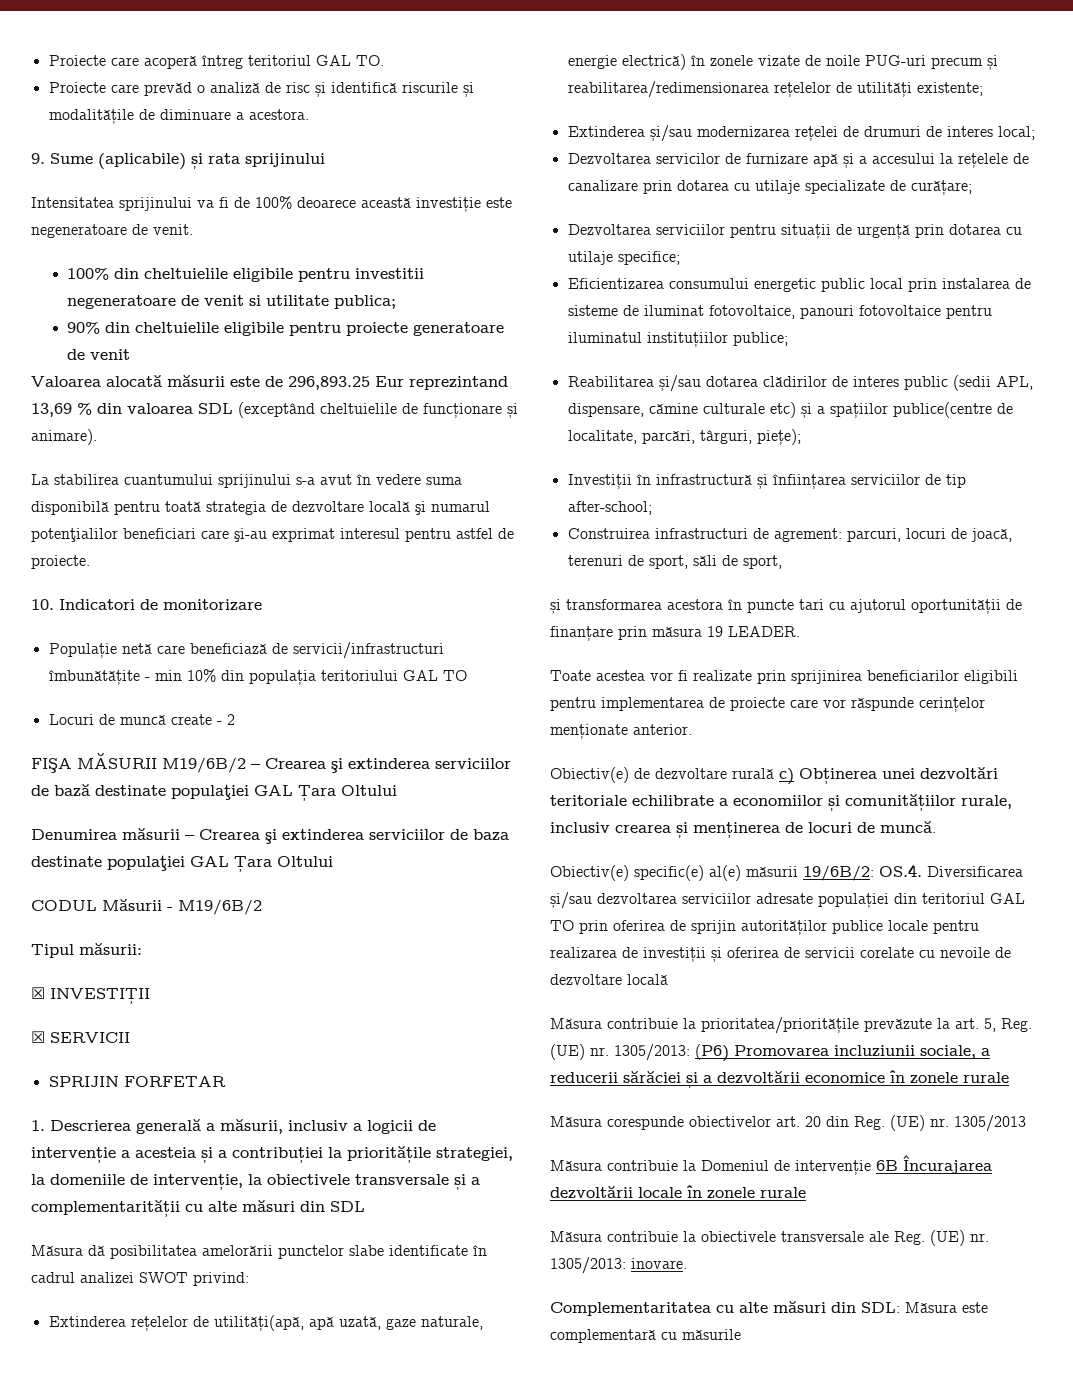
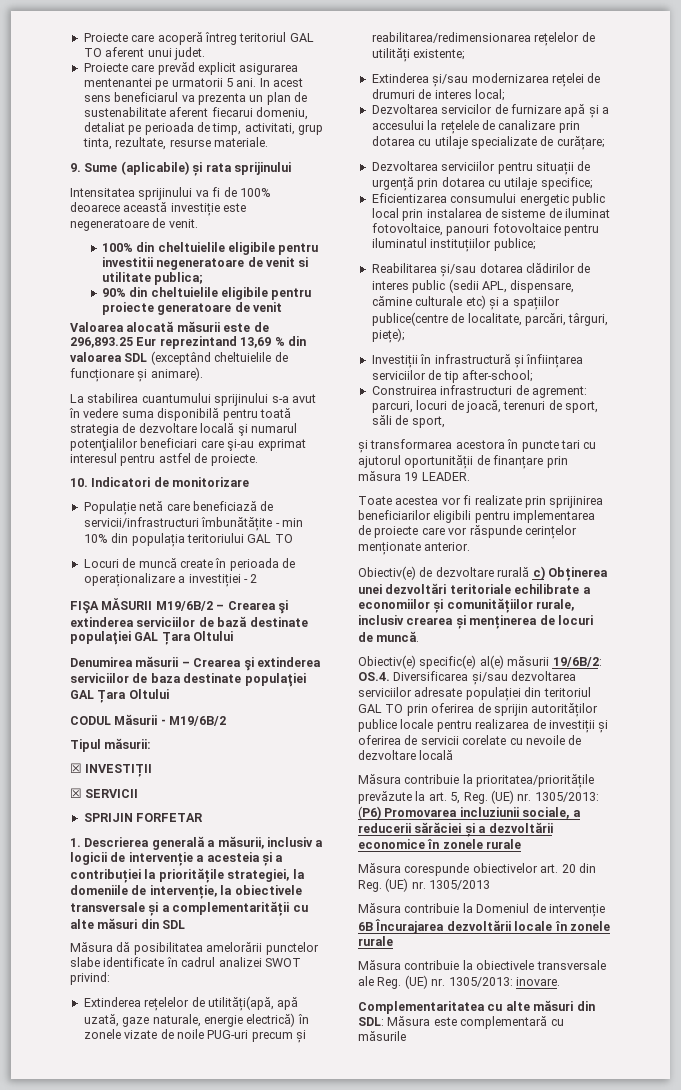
- Proiecte care acoperă întreg teritoriul GAL TO.
+ Proiecte care acoperă întreg teritoriul GAL TO aferent unui judet.
- Proiecte care prevăd o analiză de risc și identifică riscurile și modalitățile de diminuare a acestora.
+ Proiecte care prevăd explicit asigurarea mentenantei pe urmatorii 5 ani. In acest sens beneficiarul va prezenta un plan de sustenabilitate aferent fiecarui domeniu, detaliat pe perioada de timp, activitati, grup tinta, rezultate, resurse materiale.
- Locuri de muncă create - 2
+ Locuri de muncă create în perioada de operaționalizare a investiției - 2

